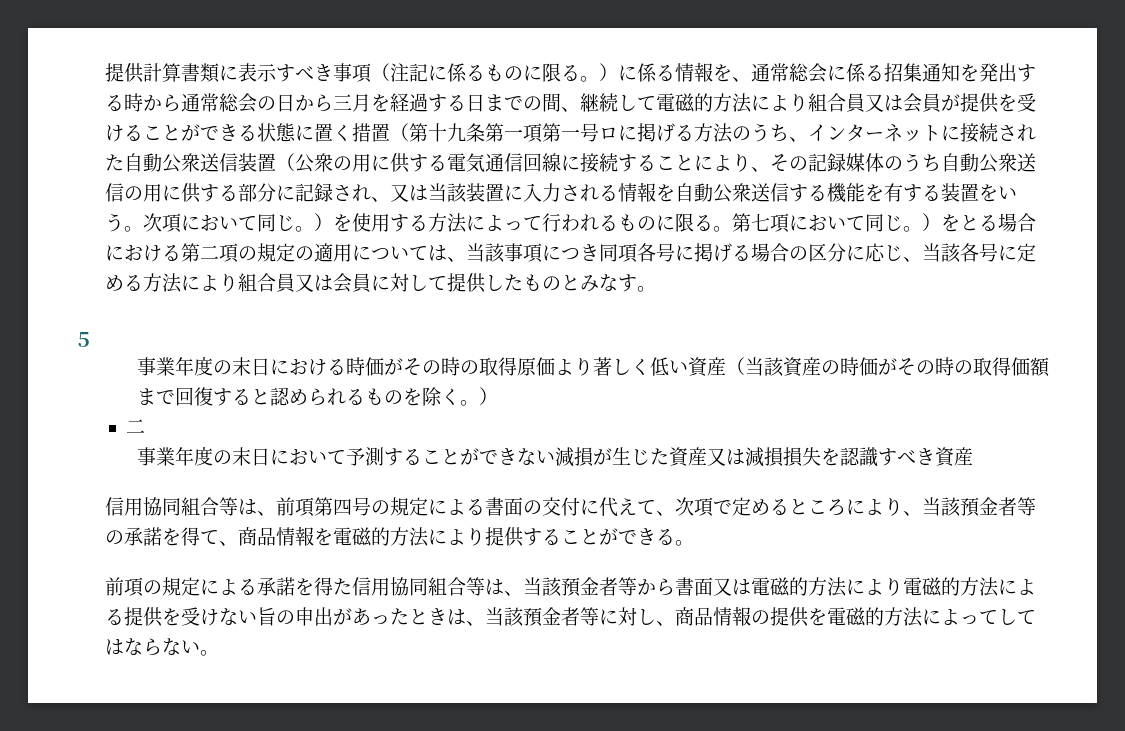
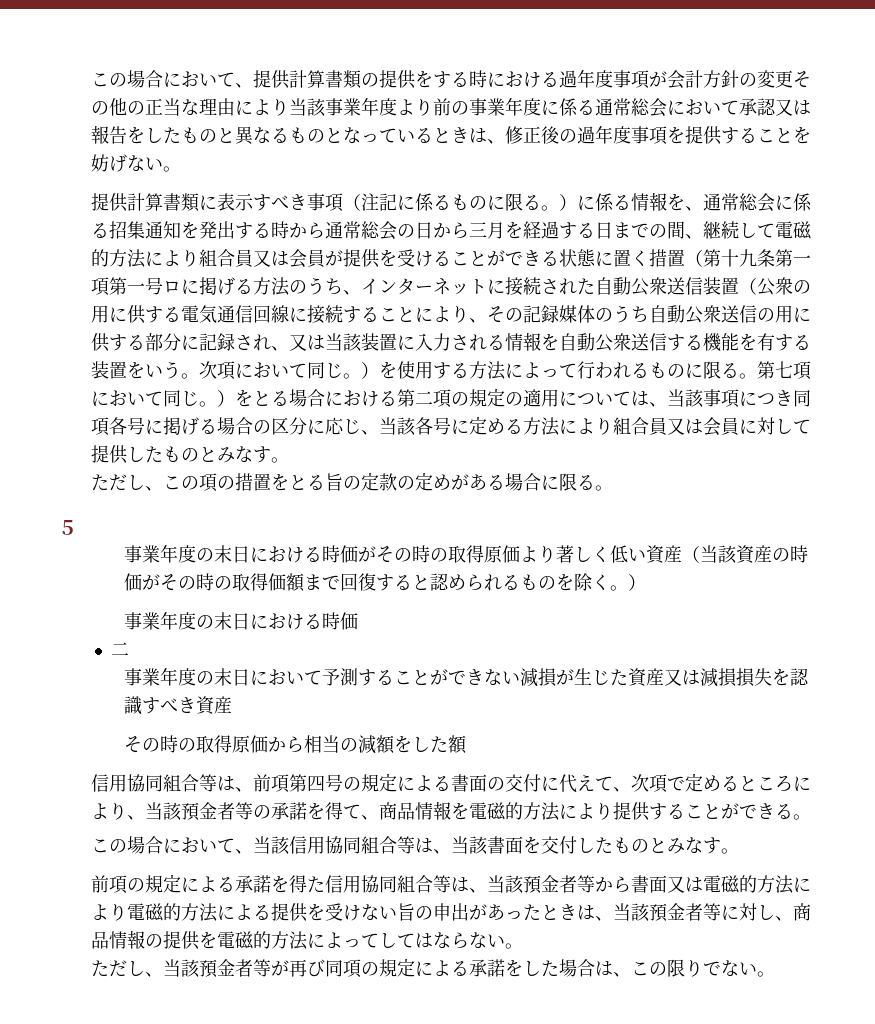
+ この場合において、提供計算書類の提供をする時における過年度事項が会計方針の変更その他の正当な理由により当該事業年度より前の事業年度に係る通常総会において承認又は報告をしたものと異なるものとなっているときは、修正後の過年度事項を提供することを妨げない。
+ ただし、この項の措置をとる旨の定款の定めがある場合に限る。
  事業年度の末日における時価がその時の取得原価より著しく低い資産（当該資産の時価がその時の取得価額まで回復すると認められるものを除く。）
+ 事業年度の末日における時価
+ その時の取得原価から相当の減額をした額
+ この場合において、当該信用協同組合等は、当該書面を交付したものとみなす。
+ ただし、当該預金者等が再び同項の規定による承諾をした場合は、この限りでない。

